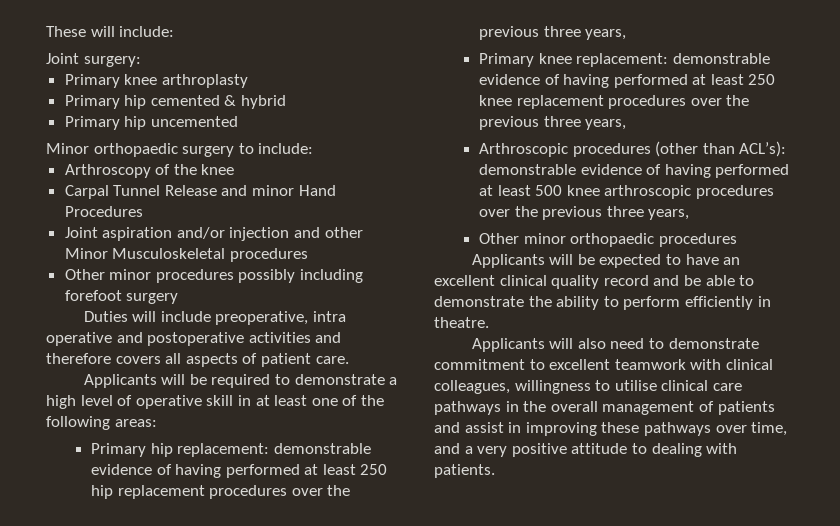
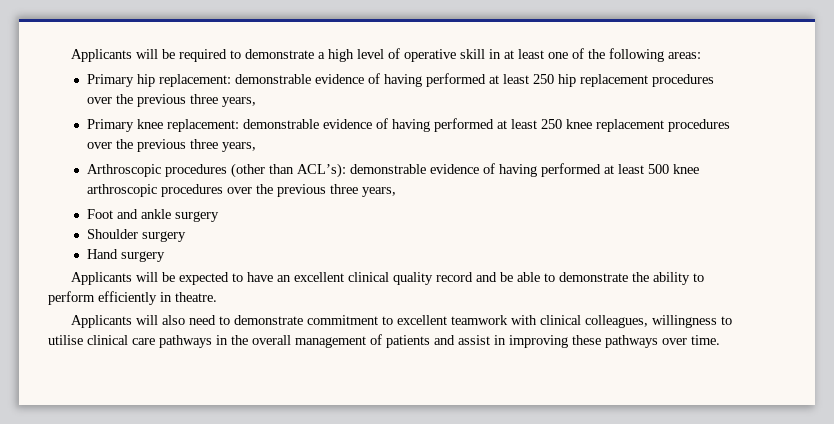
- These will include:
- Joint surgery:
- Primary knee arthroplasty
- Primary hip cemented & hybrid
- Primary hip uncemented
- Minor orthopaedic surgery to include:
- Arthroscopy of the knee
- Carpal Tunnel Release and minor Hand Procedures
- Joint aspiration and/or injection and other Minor Musculoskeletal procedures
- Other minor procedures possibly including forefoot surgery
- Duties will include preoperative, intra operative and postoperative activities and therefore covers all aspects of patient care.
- Other minor orthopaedic procedures
+ Foot and ankle surgery
+ Shoulder surgery
+ Hand surgery
- Applicants will also need to demonstrate commitment to excellent teamwork with clinical colleagues, willingness to utilise clinical care pathways in the overall management of patients and assist in improving these pathways over time, and a very positive attitude to dealing with patients.
+ Applicants will also need to demonstrate commitment to excellent teamwork with clinical colleagues, willingness to utilise clinical care pathways in the overall management of patients and assist in improving these pathways over time.

